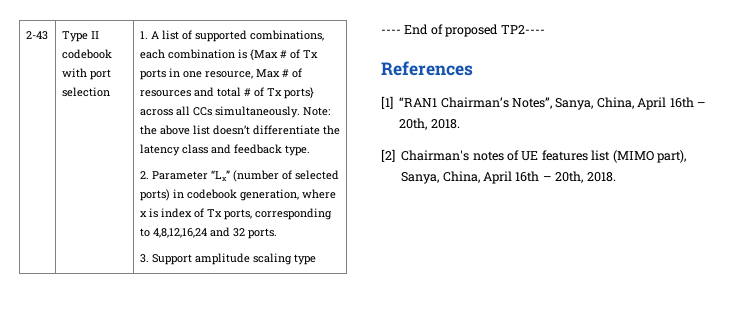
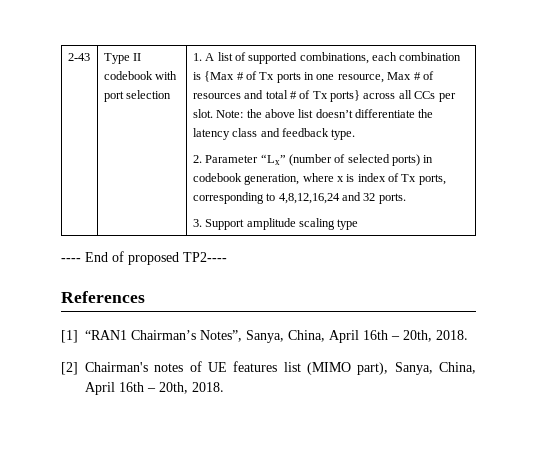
- 1. A list of supported combinations, each combination is {Max # of Tx ports in one resource, Max # of resources and total # of Tx ports} across all CCs simultaneously.
+ 1. A list of supported combinations, each combination is {Max # of Tx ports in one resource, Max # of resources and total # of Tx ports} across all CCs per slot.

